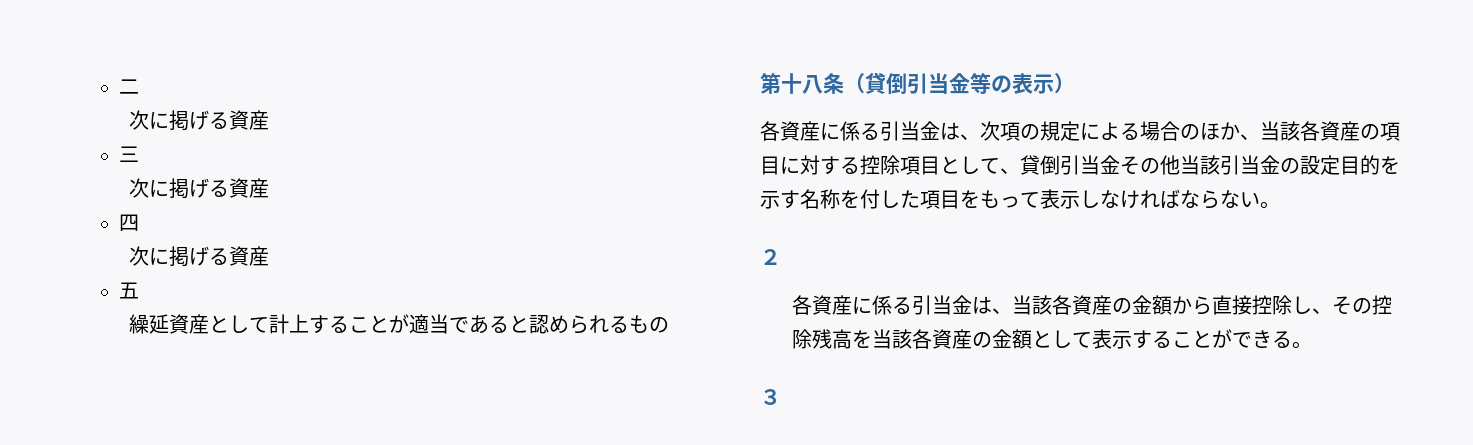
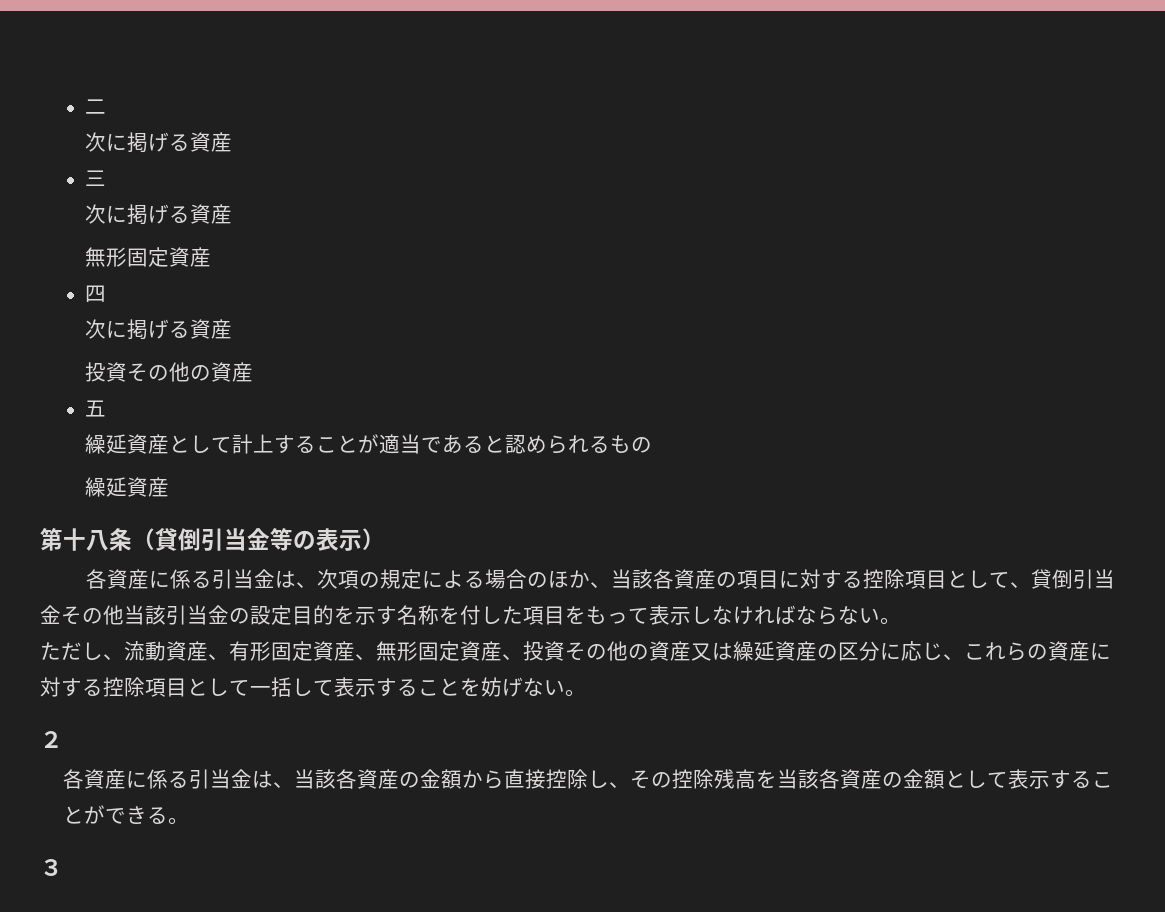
  三
  次に掲げる資産
+ 無形固定資産
  四
  次に掲げる資産
+ 投資その他の資産
  繰延資産として計上することが適当であると認められるもの
+ 繰延資産
+ ただし、流動資産、有形固定資産、無形固定資産、投資その他の資産又は繰延資産の区分に応じ、これらの資産に対する控除項目として一括して表示することを妨げない。

